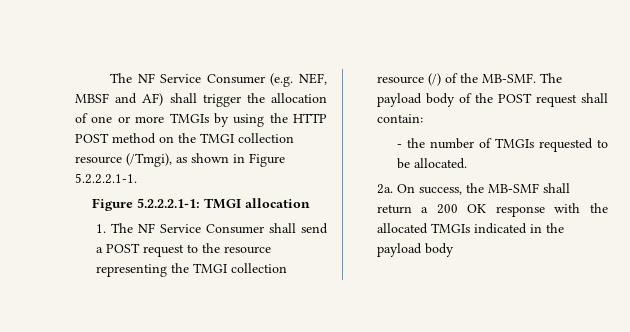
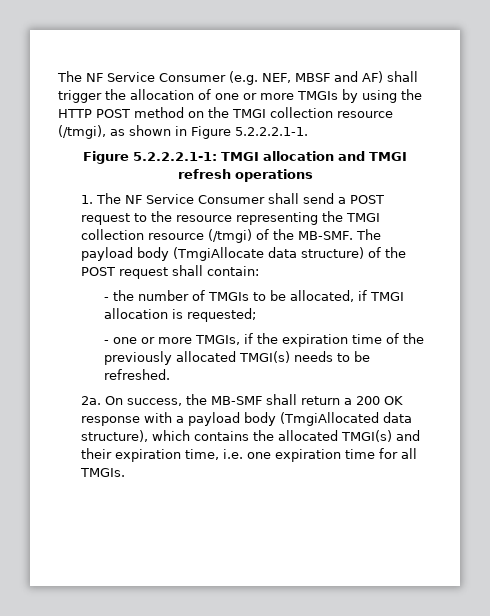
- The NF Service Consumer (e.g. NEF, MBSF and AF) shall trigger the allocation of one or more TMGIs by using the HTTP POST method on the TMGI collection resource (/Tmgi), as shown in Figure 5.2.2.2.1-1.
+ The NF Service Consumer (e.g. NEF, MBSF and AF) shall trigger the allocation of one or more TMGIs by using the HTTP POST method on the TMGI collection resource (/tmgi), as shown in Figure 5.2.2.2.1-1.
- Figure 5.2.2.2.1-1: TMGI allocation
+ Figure 5.2.2.2.1-1: TMGI allocation and TMGI refresh operations
- 1. The NF Service Consumer shall send a POST request to the resource representing the TMGI collection resource (/) of the MB-SMF.
+ 1. The NF Service Consumer shall send a POST request to the resource representing the TMGI collection resource (/tmgi) of the MB-SMF.
- The payload body of the POST request shall contain:
+ The payload body (TmgiAllocate data structure) of the POST request shall contain:
- - the number of TMGIs requested to be allocated.
+ - the number of TMGIs to be allocated, if TMGI allocation is requested;
+ - one or more TMGIs, if the expiration time of the previously allocated TMGI(s) needs to be refreshed.
- On success, the MB-SMF shall return a 200 OK response with the allocated TMGIs indicated in the payload body
+ On success, the MB-SMF shall return a 200 OK response with a payload body (TmgiAllocated data structure), which contains the allocated TMGI(s) and their expiration time, i.e. one expiration time for all TMGIs.

